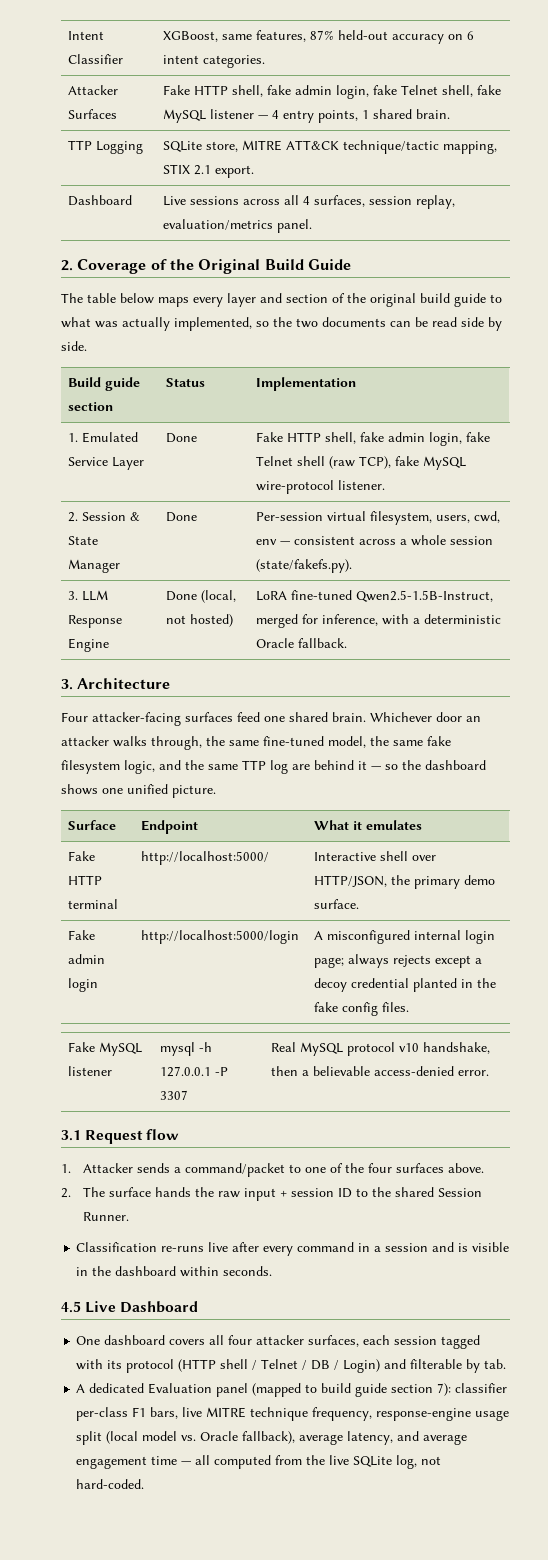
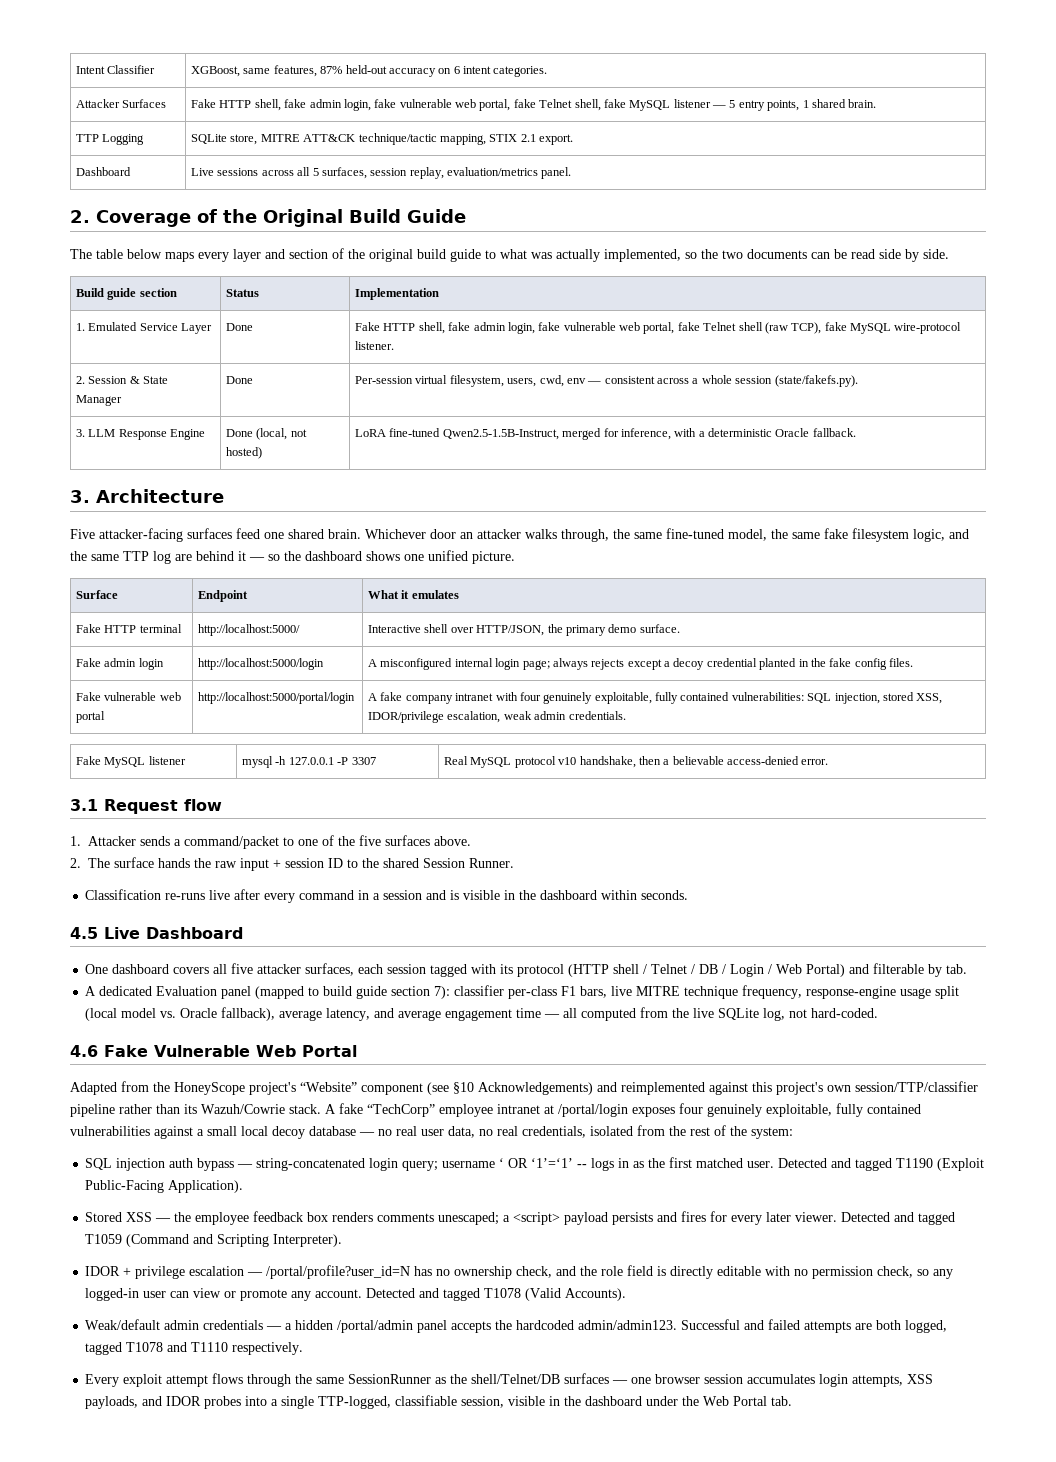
- Attacker Surfaces | Fake HTTP shell, fake admin login, fake Telnet shell, fake MySQL listener — 4 entry points, 1 shared brain.
+ Attacker Surfaces | Fake HTTP shell, fake admin login, fake vulnerable web portal, fake Telnet shell, fake MySQL listener — 5 entry points, 1 shared brain.
- Dashboard | Live sessions across all 4 surfaces, session replay, evaluation/metrics panel.
+ Dashboard | Live sessions across all 5 surfaces, session replay, evaluation/metrics panel.
- 1. Emulated Service Layer | Done | Fake HTTP shell, fake admin login, fake Telnet shell (raw TCP), fake MySQL wire-protocol listener.
+ 1. Emulated Service Layer | Done | Fake HTTP shell, fake admin login, fake vulnerable web portal, fake Telnet shell (raw TCP), fake MySQL wire-protocol listener.
- Four attacker-facing surfaces feed one shared brain.
+ Five attacker-facing surfaces feed one shared brain.
+ Fake vulnerable web portal | http://localhost:5000/portal/login | A fake company intranet with four genuinely exploitable, fully contained vulnerabilities: SQL injection, stored XSS, IDOR/privilege escalation, weak admin credentials.
- 1. Attacker sends a command/packet to one of the four surfaces above.
+ 1. Attacker sends a command/packet to one of the five surfaces above.
- One dashboard covers all four attacker surfaces, each session tagged with its protocol (HTTP shell / Telnet / DB / Login) and filterable by tab.
+ One dashboard covers all five attacker surfaces, each session tagged with its protocol (HTTP shell / Telnet / DB / Login / Web Portal) and filterable by tab.
+ 4.6 Fake Vulnerable Web Portal
+ Adapted from the HoneyScope project's “Website” component (see §10 Acknowledgements) and reimplemented against this project's own session/TTP/classifier pipeline rather than its Wazuh/Cowrie stack. A fake “TechCorp” employee intranet at /portal/login exposes four genuinely exploitable, fully contained vulnerabilities against a small local decoy database — no real user data, no real credentials, isolated from the rest of the system:
+ SQL injection auth bypass — string-concatenated login query; username ‘ OR ‘1’=‘1’ -- logs in as the first matched user. Detected and tagged T1190 (Exploit Public-Facing Application).
+ Stored XSS — the employee feedback box renders comments unescaped; a <script> payload persists and fires for every later viewer. Detected and tagged T1059 (Command and Scripting Interpreter).
+ IDOR + privilege escalation — /portal/profile?user_id=N has no ownership check, and the role field is directly editable with no permission check, so any logged-in user can view or promote any account. Detected and tagged T1078 (Valid Accounts).
+ Weak/default admin credentials — a hidden /portal/admin panel accepts the hardcoded admin/admin123. Successful and failed attempts are both logged, tagged T1078 and T1110 respectively.
+ Every exploit attempt flows through the same SessionRunner as the shell/Telnet/DB surfaces — one browser session accumulates login attempts, XSS payloads, and IDOR probes into a single TTP-logged, classifiable session, visible in the dashboard under the Web Portal tab.

